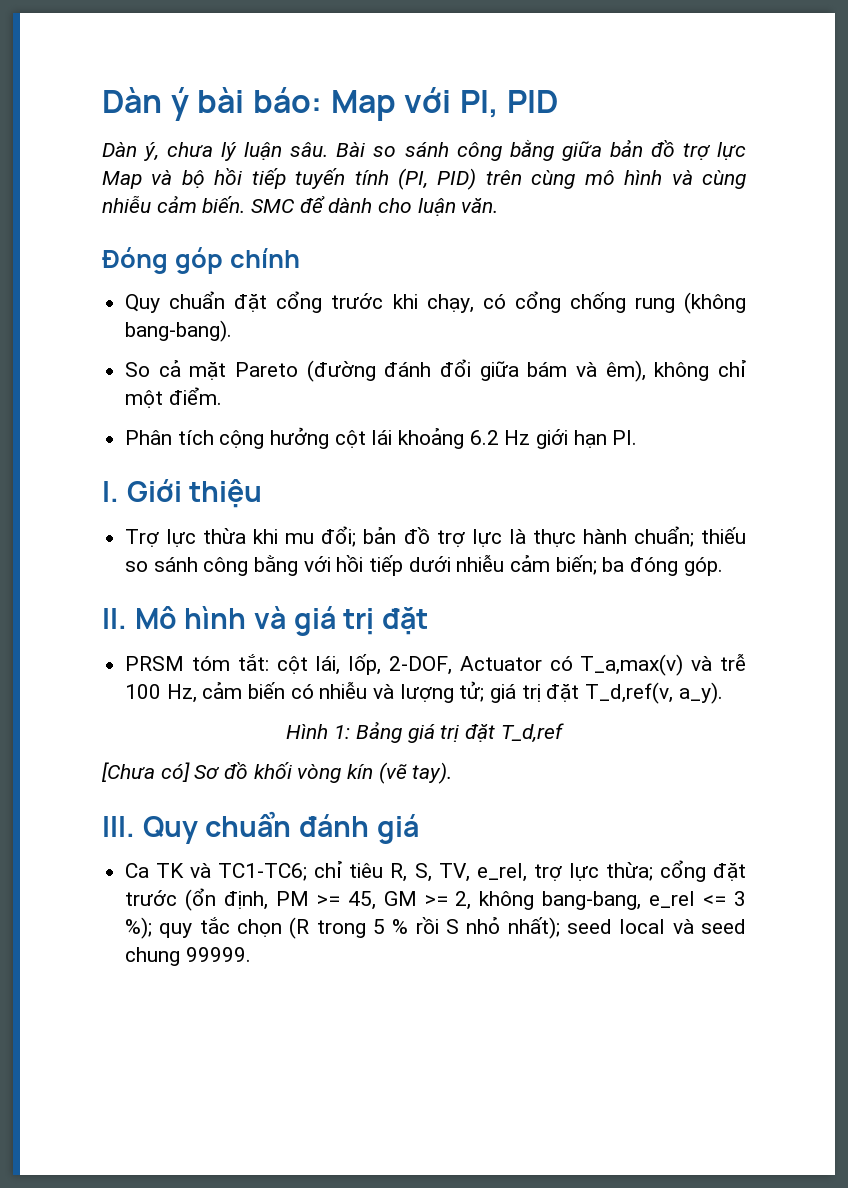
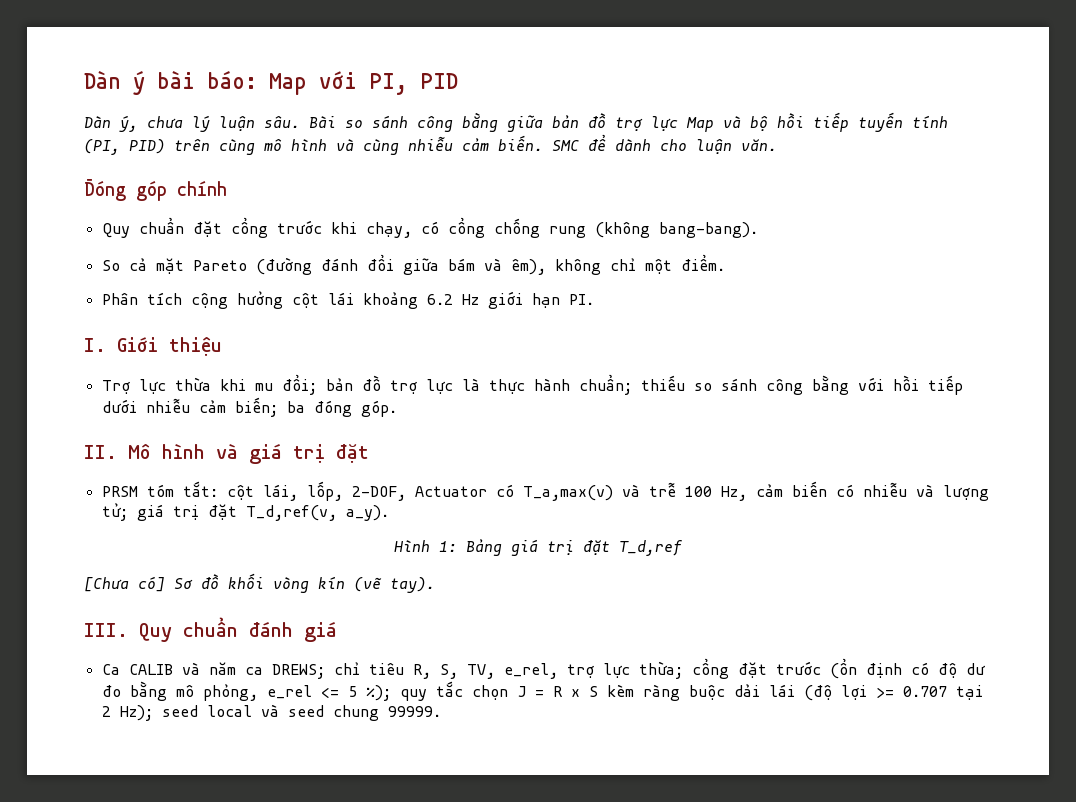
- Ca TK và TC1-TC6; chỉ tiêu R, S, TV, e_rel, trợ lực thừa; cổng đặt trước (ổn định, PM >= 45, GM >= 2, không bang-bang, e_rel <= 3 %); quy tắc chọn (R trong 5 % rồi S nhỏ nhất); seed local và seed chung 99999.
+ Ca CALIB và năm ca DREWS; chỉ tiêu R, S, TV, e_rel, trợ lực thừa; cổng đặt trước (ổn định có độ dư đo bằng mô phỏng, e_rel <= 5 %); quy tắc chọn J = R x S kèm ràng buộc dải lái (độ lợi >= 0.707 tại 2 Hz); seed local và seed chung 99999.

